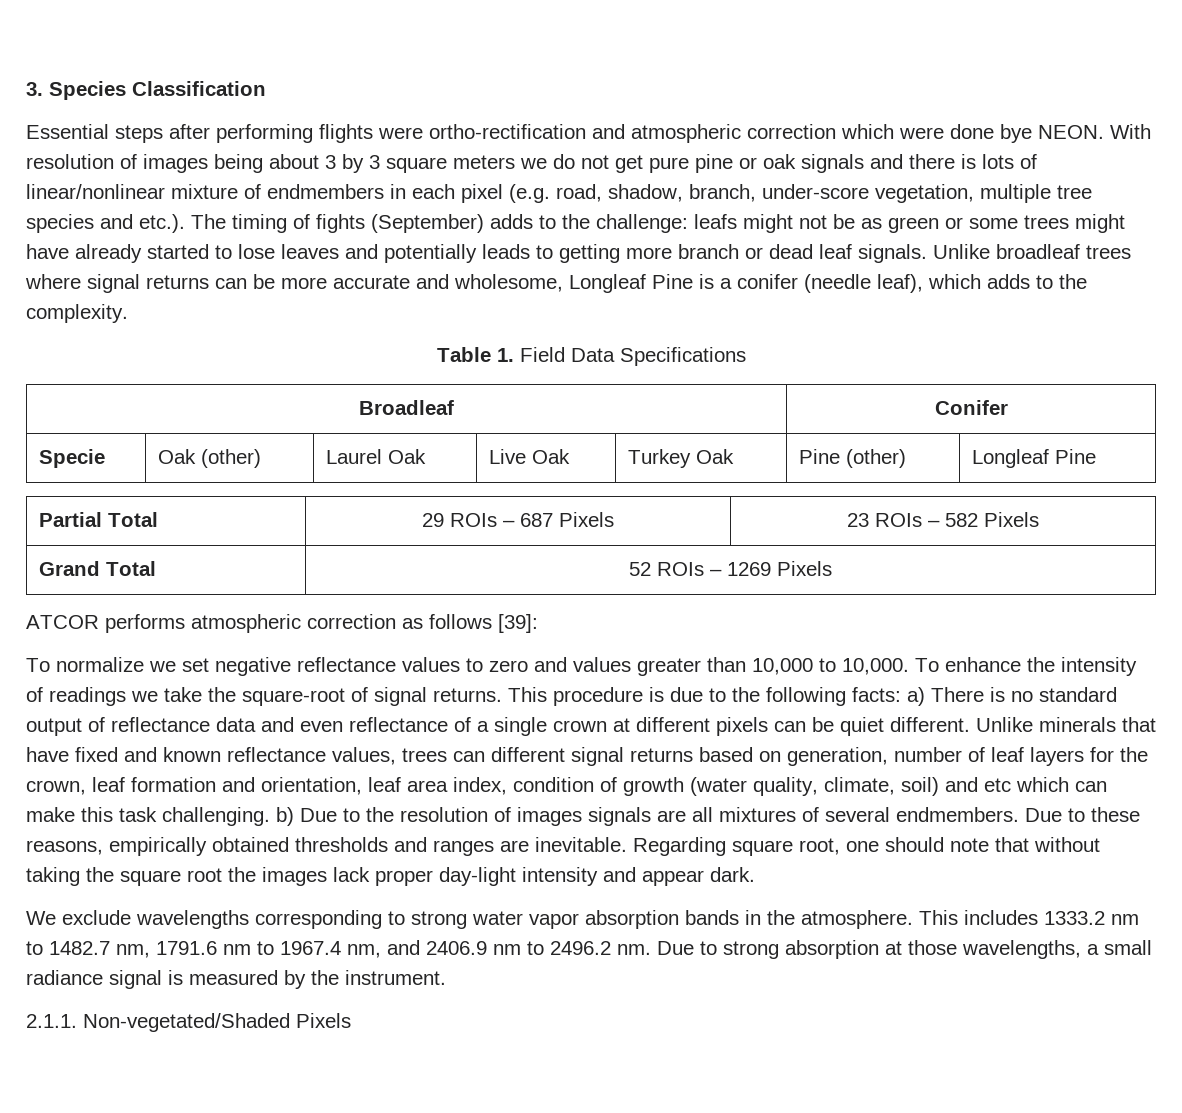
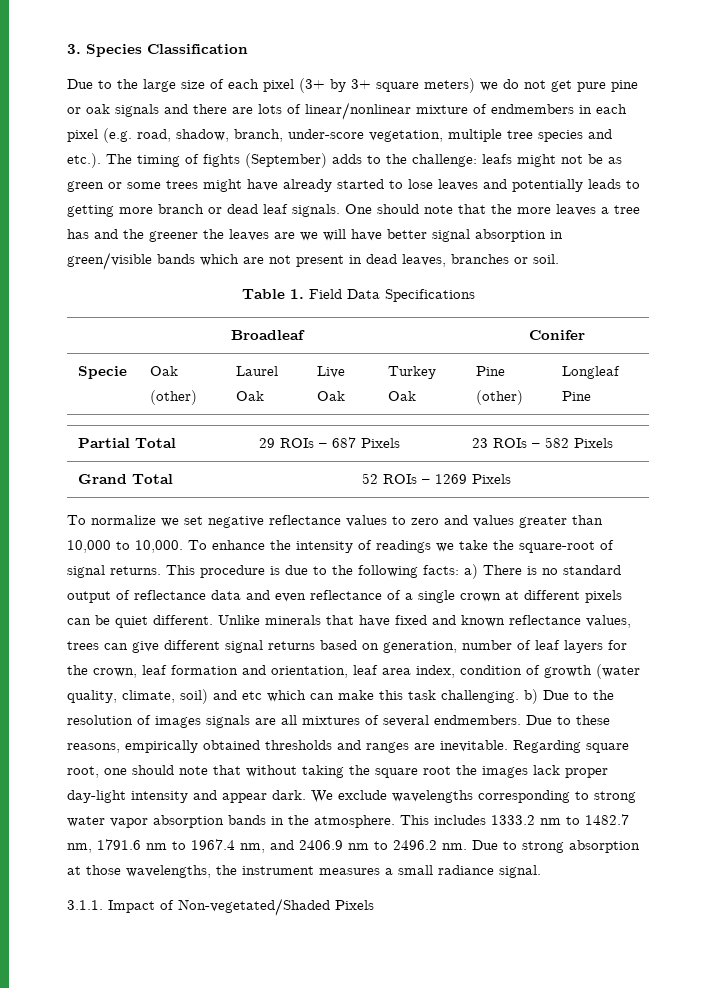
- Essential steps after performing flights were ortho-rectification and atmospheric correction which were done bye NEON. With resolution of images being about 3 by 3 square meters we do not get pure pine or oak signals and there is lots of linear/nonlinear mixture of endmembers in each pixel (e.g. road, shadow, branch, under-score vegetation, multiple tree species and etc.). The timing of fights (September) adds to the challenge:
+ Due to the large size of each pixel (3+ by 3+ square meters) we do not get pure pine or oak signals and there are lots of linear/nonlinear mixture of endmembers in each pixel (e.g. road, shadow, branch, under-score vegetation, multiple tree species and etc.). The timing of fights (September) adds to the challenge:
- Unlike broadleaf trees where signal returns can be more accurate and wholesome, Longleaf Pine is a conifer (needle leaf), which adds to the complexity.
+ One should note that the more leaves a tree has and the greener the leaves are we will have better signal absorption in green/visible bands which are not present in dead leaves, branches or soil.
- ATCOR performs atmospheric correction as follows [39]:
- Unlike minerals that have fixed and known reflectance values, trees can different signal returns based on generation, number of leaf layers for the crown, leaf formation and orientation, leaf area index, condition of growth (water quality, climate, soil) and etc which can make this task challenging. b) Due to the resolution of images signals are all mixtures of several endmembers.
+ Unlike minerals that have fixed and known reflectance values, trees can give different signal returns based on generation, number of leaf layers for the crown, leaf formation and orientation, leaf area index, condition of growth (water quality, climate, soil) and etc which can make this task challenging. b) Due to the resolution of images signals are all mixtures of several endmembers.
- Regarding square root, one should note that without taking the square root the images lack proper day-light intensity and appear dark.
- We exclude wavelengths corresponding to strong water vapor absorption bands in the atmosphere.
+ Regarding square root, one should note that without taking the square root the images lack proper day-light intensity and appear dark. We exclude wavelengths corresponding to strong water vapor absorption bands in the atmosphere.
- Due to strong absorption at those wavelengths, a small radiance signal is measured by the instrument.
- 2.1.1. Non-vegetated/Shaded Pixels
+ Due to strong absorption at those wavelengths, the instrument measures a small radiance signal.
+ 3.1.1. Impact of Non-vegetated/Shaded Pixels

